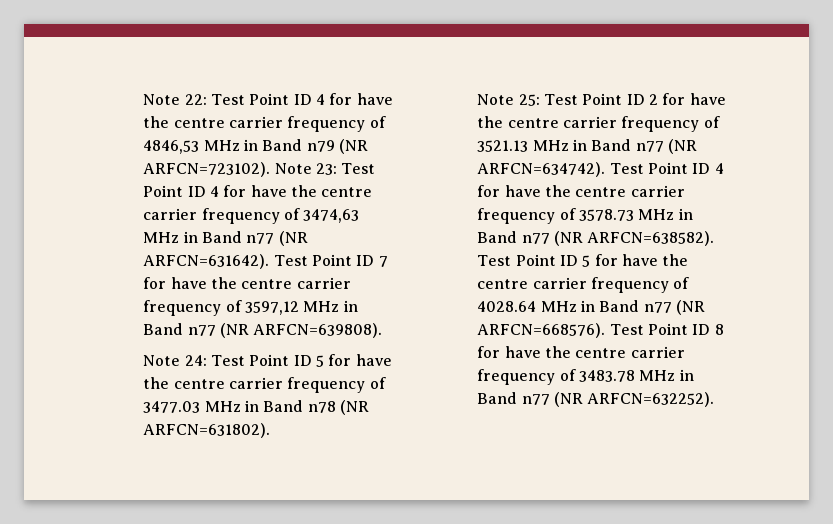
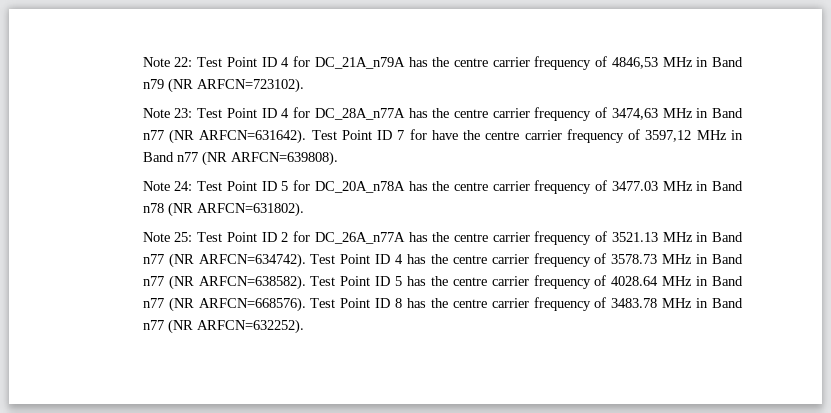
- Note 22: Test Point ID 4 for have the centre carrier frequency of 4846,53 MHz in Band n79 (NR ARFCN=723102). Note 23: Test Point ID 4 for have the centre carrier frequency of 3474,63 MHz in Band n77 (NR ARFCN=631642).
+ Note 22: Test Point ID 4 for DC_21A_n79A has the centre carrier frequency of 4846,53 MHz in Band n79 (NR ARFCN=723102).
+ Note 23: Test Point ID 4 for DC_28A_n77A has the centre carrier frequency of 3474,63 MHz in Band n77 (NR ARFCN=631642).
- Note 24: Test Point ID 5 for have the centre carrier frequency of 3477.03 MHz in Band n78 (NR ARFCN=631802).
+ Note 24: Test Point ID 5 for DC_20A_n78A has the centre carrier frequency of 3477.03 MHz in Band n78 (NR ARFCN=631802).
- Note 25: Test Point ID 2 for have the centre carrier frequency of 3521.13 MHz in Band n77 (NR ARFCN=634742).
+ Note 25: Test Point ID 2 for DC_26A_n77A has the centre carrier frequency of 3521.13 MHz in Band n77 (NR ARFCN=634742).
- Test Point ID 4 for have the centre carrier frequency of 3578.73 MHz in Band n77 (NR ARFCN=638582).
+ Test Point ID 4 has the centre carrier frequency of 3578.73 MHz in Band n77 (NR ARFCN=638582).
- Test Point ID 5 for have the centre carrier frequency of 4028.64 MHz in Band n77 (NR ARFCN=668576).
+ Test Point ID 5 has the centre carrier frequency of 4028.64 MHz in Band n77 (NR ARFCN=668576).
- Test Point ID 8 for have the centre carrier frequency of 3483.78 MHz in Band n77 (NR ARFCN=632252).
+ Test Point ID 8 has the centre carrier frequency of 3483.78 MHz in Band n77 (NR ARFCN=632252).

